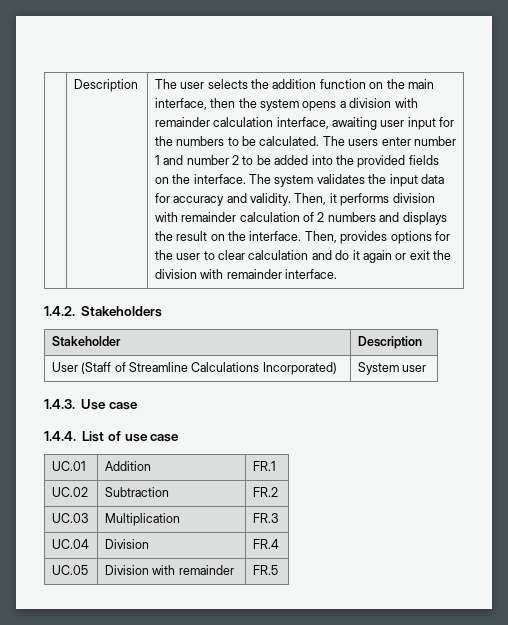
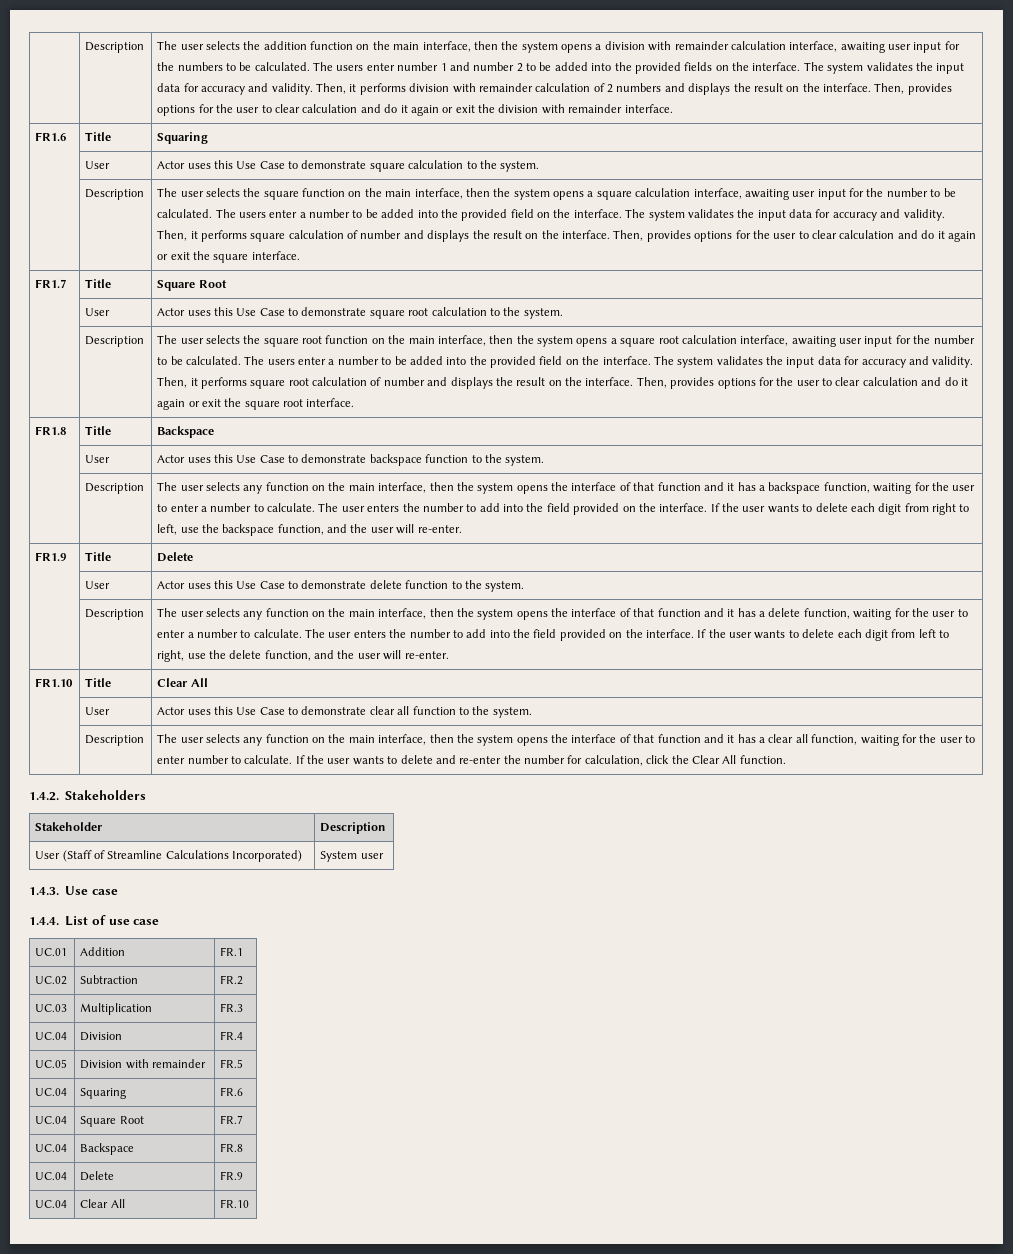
+ FR1.6 | Title | Squaring
+ | User | Actor uses this Use Case to demonstrate square calculation to the system.
+ | Description | The user selects the square function on the main interface, then the system opens a square calculation interface, awaiting user input for the number to be calculated. The users enter a number to be added into the provided field on the interface. The system validates the input data for accuracy and validity. Then, it performs square calculation of number and displays the result on the interface. Then, provides options for the user to clear calculation and do it again or exit the square interface.
+ FR1.7 | Title | Square Root
+ | User | Actor uses this Use Case to demonstrate square root calculation to the system.
+ | Description | The user selects the square root function on the main interface, then the system opens a square root calculation interface, awaiting user input for the number to be calculated. The users enter a number to be added into the provided field on the interface. The system validates the input data for accuracy and validity. Then, it performs square root calculation of number and displays the result on the interface. Then, provides options for the user to clear calculation and do it again or exit the square root interface.
+ FR1.8 | Title | Backspace
+ | User | Actor uses this Use Case to demonstrate backspace function to the system.
+ | Description | The user selects any function on the main interface, then the system opens the interface of that function and it has a backspace function, waiting for the user to enter a number to calculate. The user enters the number to add into the field provided on the interface. If the user wants to delete each digit from right to left, use the backspace function, and the user will re-enter.
+ FR1.9 | Title | Delete
+ | User | Actor uses this Use Case to demonstrate delete function to the system.
+ | Description | The user selects any function on the main interface, then the system opens the interface of that function and it has a delete function, waiting for the user to enter a number to calculate. The user enters the number to add into the field provided on the interface. If the user wants to delete each digit from left to right, use the delete function, and the user will re-enter.
+ FR1.10 | Title | Clear All
+ | User | Actor uses this Use Case to demonstrate clear all function to the system.
+ | Description | The user selects any function on the main interface, then the system opens the interface of that function and it has a clear all function, waiting for the user to enter number to calculate. If the user wants to delete and re-enter the number for calculation, click the Clear All function.
+ UC.04 | Squaring | FR.6
+ UC.04 | Square Root | FR.7
+ UC.04 | Backspace | FR.8
+ UC.04 | Delete | FR.9
+ UC.04 | Clear All | FR.10

